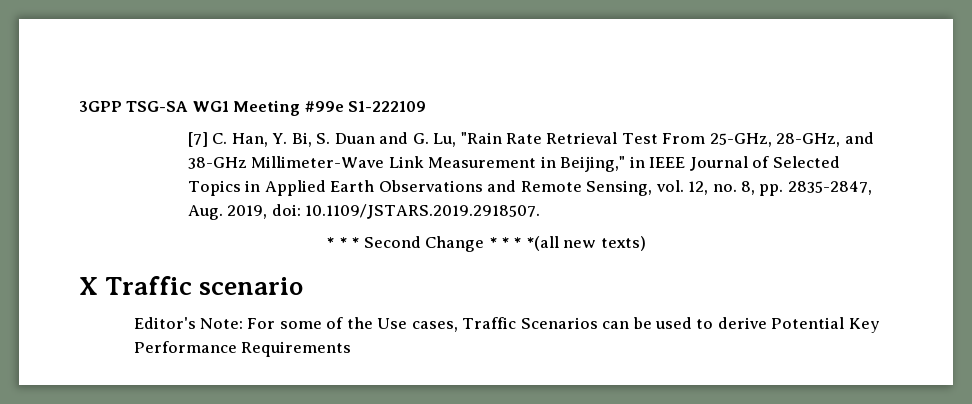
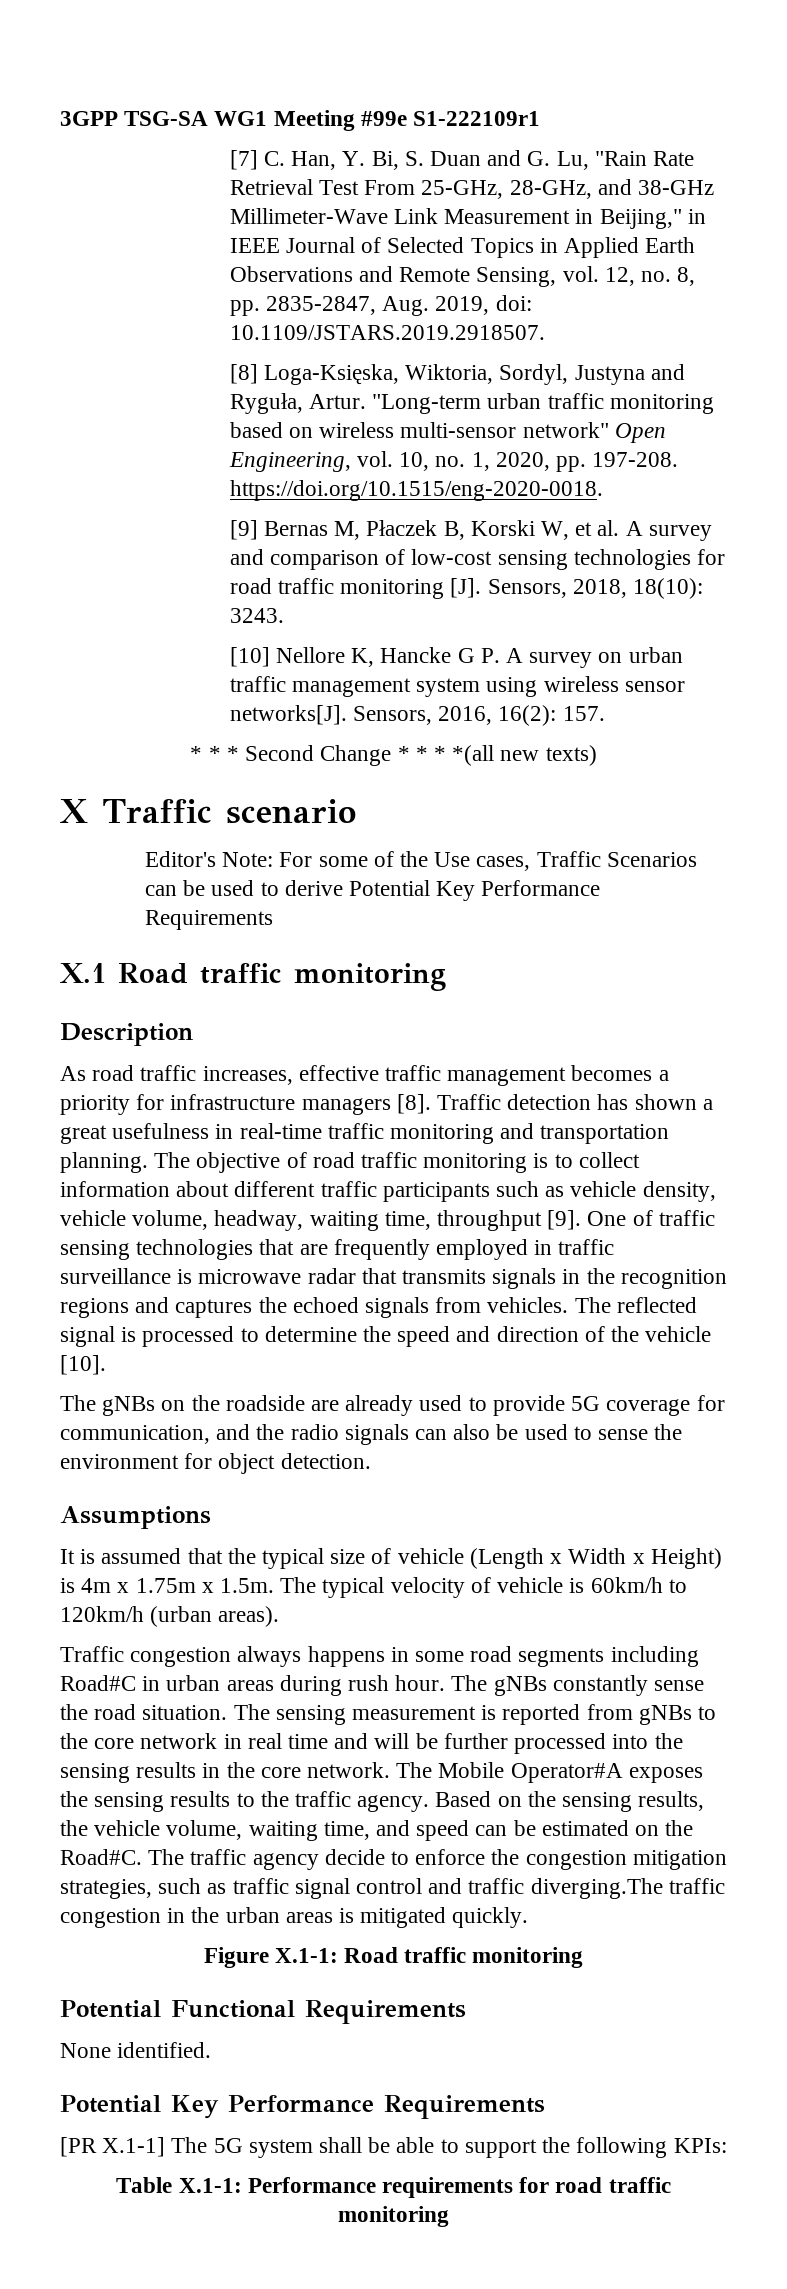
- 3GPP TSG-SA WG1 Meeting #99e S1-222109
+ 3GPP TSG-SA WG1 Meeting #99e S1-222109r1
+ [8] Loga-Księska, Wiktoria, Sordyl, Justyna and Ryguła, Artur. "Long-term urban traffic monitoring based on wireless multi-sensor network" Open Engineering, vol. 10, no. 1, 2020, pp. 197-208. https://doi.org/10.1515/eng-2020-0018.
+ [9] Bernas M, Płaczek B, Korski W, et al. A survey and comparison of low-cost sensing technologies for road traffic monitoring [J]. Sensors, 2018, 18(10): 3243.
+ [10] Nellore K, Hancke G P. A survey on urban traffic management system using wireless sensor networks[J]. Sensors, 2016, 16(2): 157.
+ X.1 Road traffic monitoring
+ Description
+ As road traffic increases, effective traffic management becomes a priority for infrastructure managers [8]. Traffic detection has shown a great usefulness in real-time traffic monitoring and transportation planning. The objective of road traffic monitoring is to collect information about different traffic participants such as vehicle density, vehicle volume, headway, waiting time, throughput [9]. One of traffic sensing technologies that are frequently employed in traffic surveillance is microwave radar that transmits signals in the recognition regions and captures the echoed signals from vehicles. The reflected signal is processed to determine the speed and direction of the vehicle [10].
+ The gNBs on the roadside are already used to provide 5G coverage for communication, and the radio signals can also be used to sense the environment for object detection.
+ Assumptions
+ It is assumed that the typical size of vehicle (Length x Width x Height) is 4m x 1.75m x 1.5m. The typical velocity of vehicle is 60km/h to 120km/h (urban areas).
+ Traffic congestion always happens in some road segments including Road#C in urban areas during rush hour. The gNBs constantly sense the road situation. The sensing measurement is reported from gNBs to the core network in real time and will be further processed into the sensing results in the core network. The Mobile Operator#A exposes the sensing results to the traffic agency. Based on the sensing results, the vehicle volume, waiting time, and speed can be estimated on the Road#C. The traffic agency decide to enforce the congestion mitigation strategies, such as traffic signal control and traffic diverging.The traffic congestion in the urban areas is mitigated quickly.
+ Figure X.1-1: Road traffic monitoring
+ Potential Functional Requirements
+ None identified.
+ Potential Key Performance Requirements
+ [PR X.1-1] The 5G system shall be able to support the following KPIs:
+ Table X.1-1: Performance requirements for road traffic monitoring

